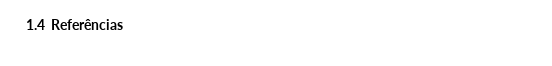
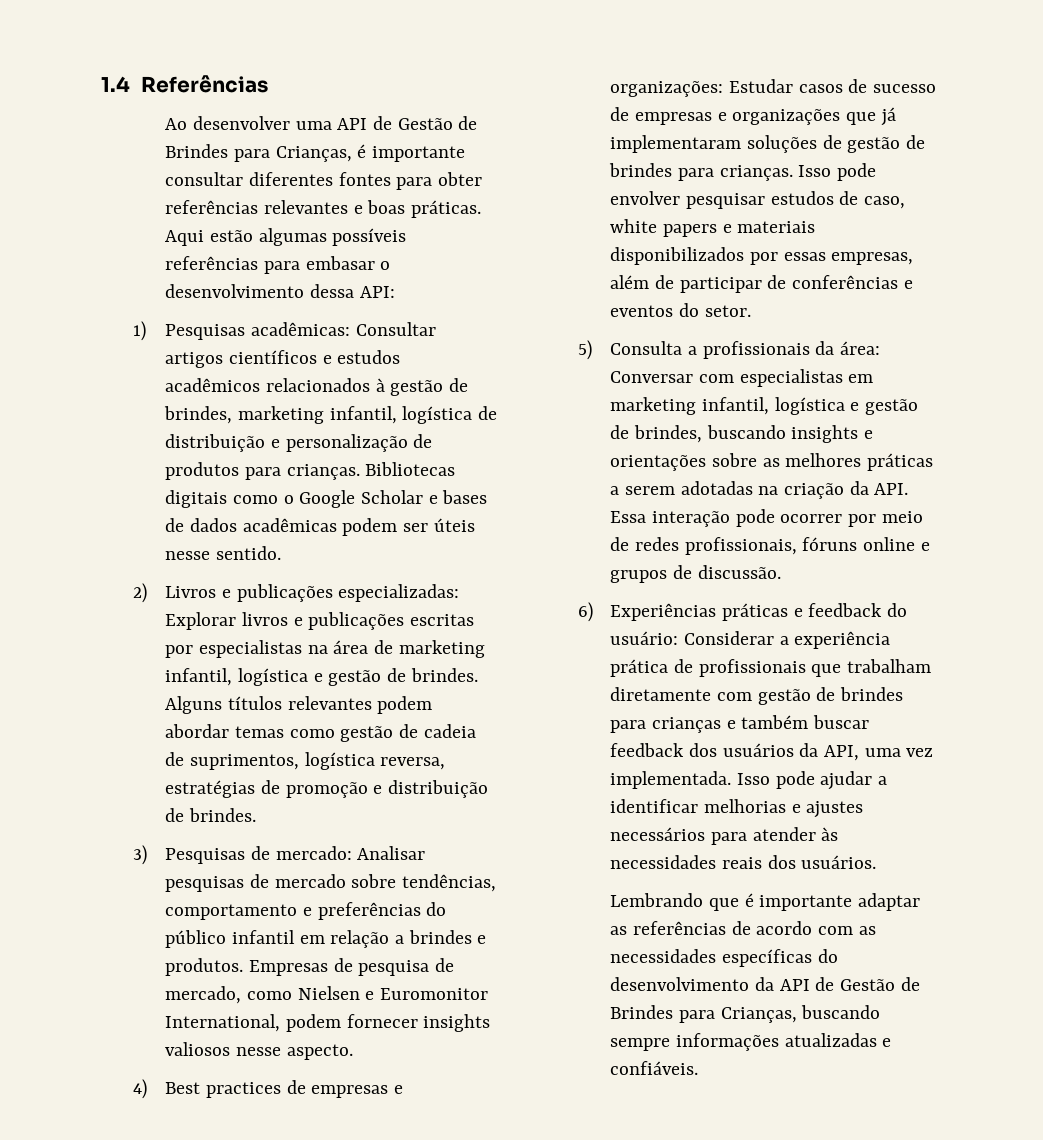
+ Ao desenvolver uma API de Gestão de Brindes para Crianças, é importante consultar diferentes fontes para obter referências relevantes e boas práticas. Aqui estão algumas possíveis referências para embasar o desenvolvimento dessa API:
+ 1) Pesquisas acadêmicas: Consultar artigos científicos e estudos acadêmicos relacionados à gestão de brindes, marketing infantil, logística de distribuição e personalização de produtos para crianças. Bibliotecas digitais como o Google Scholar e bases de dados acadêmicas podem ser úteis nesse sentido.
+ 2) Livros e publicações especializadas: Explorar livros e publicações escritas por especialistas na área de marketing infantil, logística e gestão de brindes. Alguns títulos relevantes podem abordar temas como gestão de cadeia de suprimentos, logística reversa, estratégias de promoção e distribuição de brindes.
+ 3) Pesquisas de mercado: Analisar pesquisas de mercado sobre tendências, comportamento e preferências do público infantil em relação a brindes e produtos. Empresas de pesquisa de mercado, como Nielsen e Euromonitor International, podem fornecer insights valiosos nesse aspecto.
+ 4) Best practices de empresas e organizações: Estudar casos de sucesso de empresas e organizações que já implementaram soluções de gestão de brindes para crianças. Isso pode envolver pesquisar estudos de caso, white papers e materiais disponibilizados por essas empresas, além de participar de conferências e eventos do setor.
+ 5) Consulta a profissionais da área: Conversar com especialistas em marketing infantil, logística e gestão de brindes, buscando insights e orientações sobre as melhores práticas a serem adotadas na criação da API. Essa interação pode ocorrer por meio de redes profissionais, fóruns online e grupos de discussão.
+ 6) Experiências práticas e feedback do usuário: Considerar a experiência prática de profissionais que trabalham diretamente com gestão de brindes para crianças e também buscar feedback dos usuários da API, uma vez implementada. Isso pode ajudar a identificar melhorias e ajustes necessários para atender às necessidades reais dos usuários.
+ Lembrando que é importante adaptar as referências de acordo com as necessidades específicas do desenvolvimento da API de Gestão de Brindes para Crianças, buscando sempre informações atualizadas e confiáveis.

